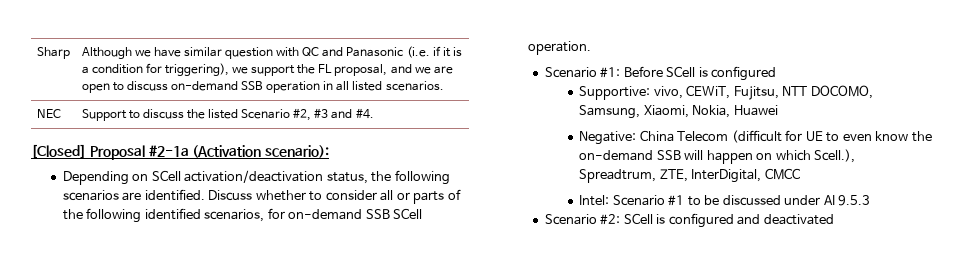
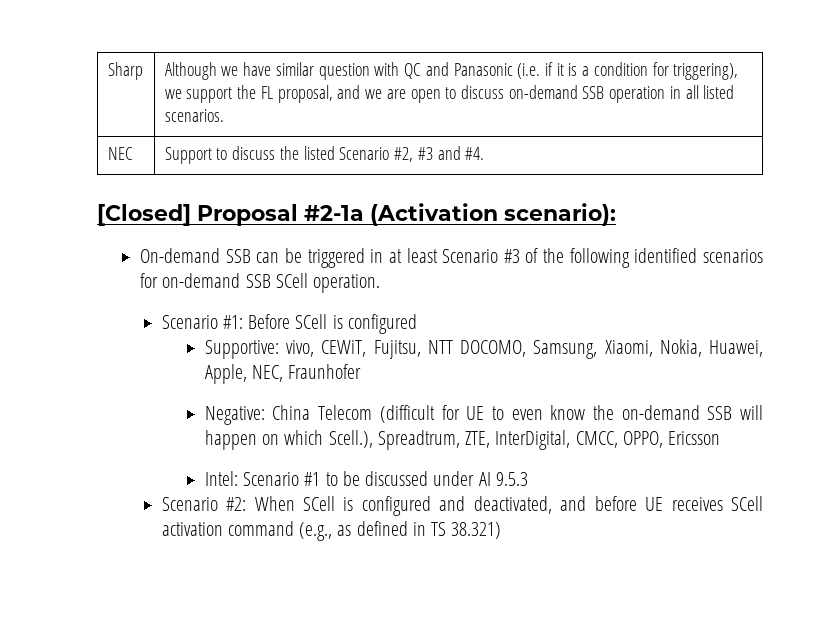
- Depending on SCell activation/deactivation status, the following scenarios are identified. Discuss whether to consider all or parts of the following identified scenarios, for on-demand SSB SCell operation.
+ On-demand SSB can be triggered in at least Scenario #3 of the following identified scenarios for on-demand SSB SCell operation.
- Supportive: vivo, CEWiT, Fujitsu, NTT DOCOMO, Samsung, Xiaomi, Nokia, Huawei
+ Supportive: vivo, CEWiT, Fujitsu, NTT DOCOMO, Samsung, Xiaomi, Nokia, Huawei, Apple, NEC, Fraunhofer
- Negative: China Telecom (difficult for UE to even know the on-demand SSB will happen on which Scell.), Spreadtrum, ZTE, InterDigital, CMCC
+ Negative: China Telecom (difficult for UE to even know the on-demand SSB will happen on which Scell.), Spreadtrum, ZTE, InterDigital, CMCC, OPPO, Ericsson
- Scenario #2: SCell is configured and deactivated
+ Scenario #2: When SCell is configured and deactivated, and before UE receives SCell activation command (e.g., as defined in TS 38.321)

